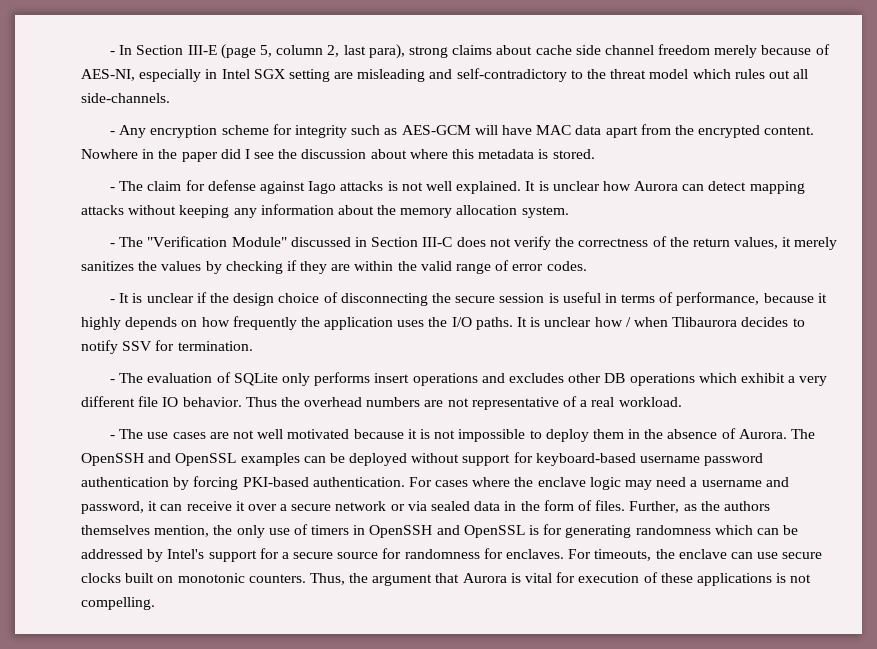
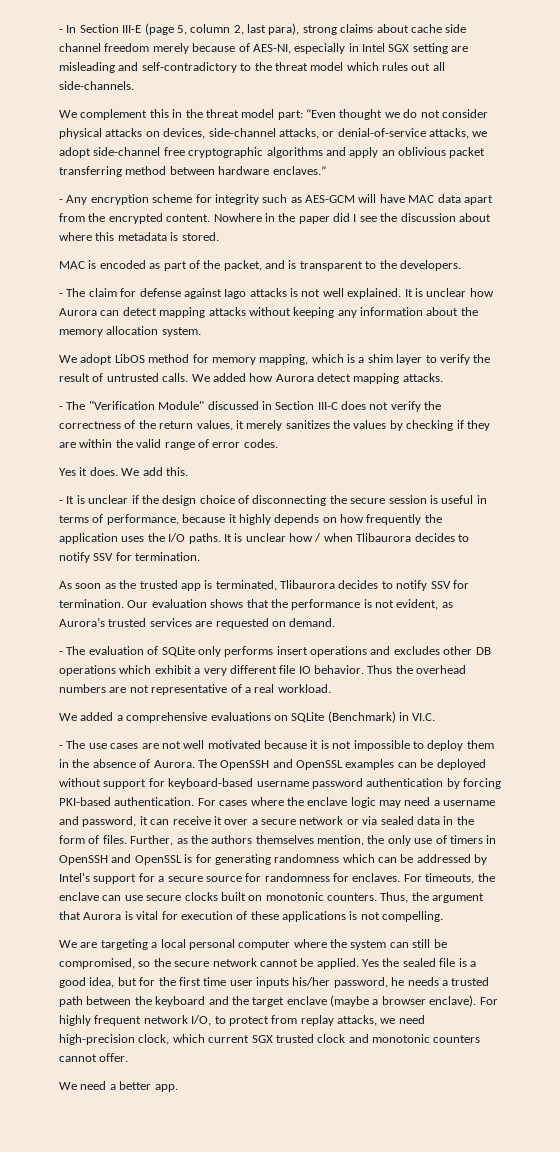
+ We complement this in the threat model part: “Even thought we do not consider physical attacks on devices, side-channel attacks, or denial-of-service attacks, we adopt side-channel free cryptographic algorithms and apply an oblivious packet transferring method between hardware enclaves.”
+ MAC is encoded as part of the packet, and is transparent to the developers.
+ We adopt LibOS method for memory mapping, which is a shim layer to verify the result of untrusted calls. We added how Aurora detect mapping attacks.
+ Yes it does. We add this.
+ As soon as the trusted app is terminated, Tlibaurora decides to notify SSV for termination. Our evaluation shows that the performance is not evident, as Aurora’s trusted services are requested on demand.
+ We added a comprehensive evaluations on SQLite (Benchmark) in VI.C.
+ We are targeting a local personal computer where the system can still be compromised, so the secure network cannot be applied. Yes the sealed file is a good idea, but for the first time user inputs his/her password, he needs a trusted path between the keyboard and the target enclave (maybe a browser enclave). For highly frequent network I/O, to protect from replay attacks, we need high-precision clock, which current SGX trusted clock and monotonic counters cannot offer.
+ We need a better app.

